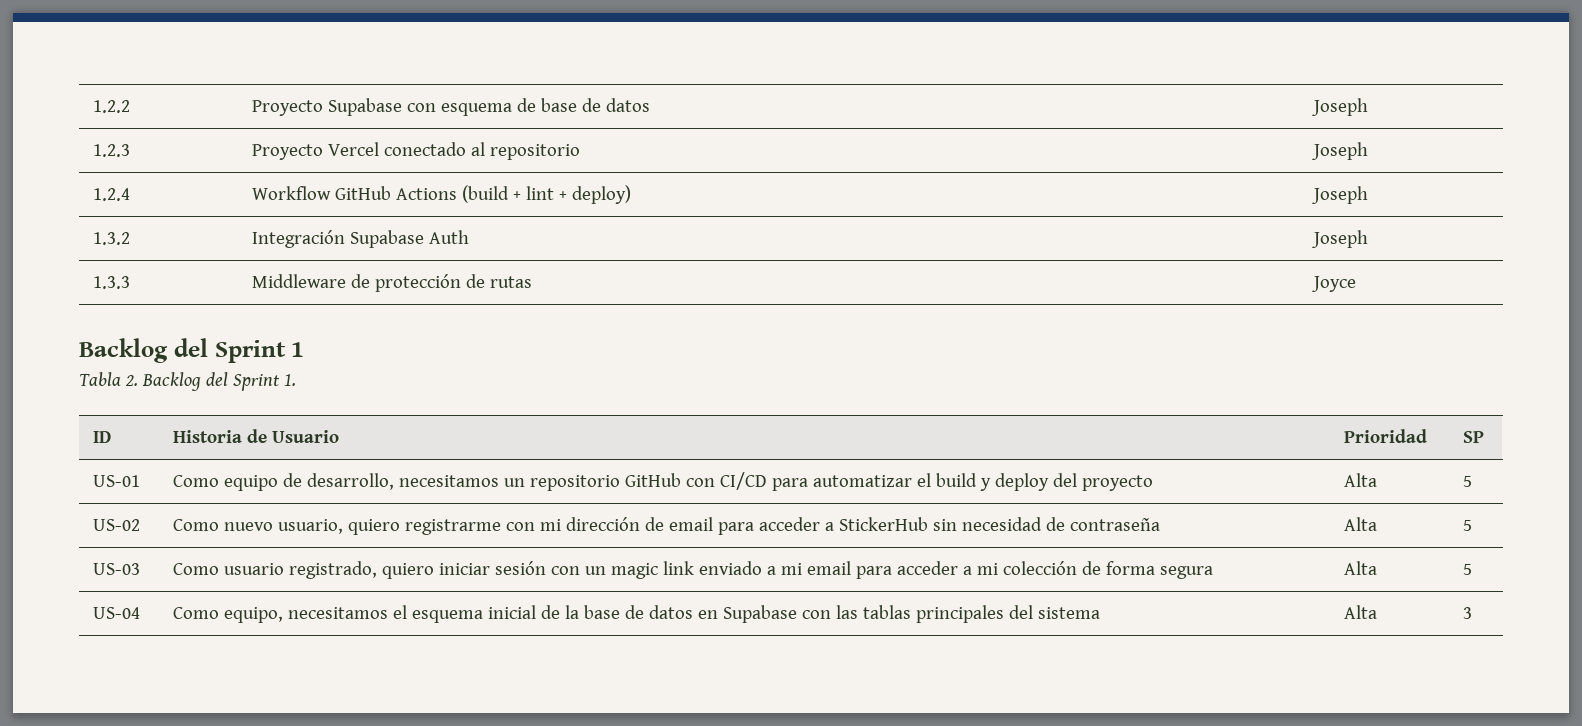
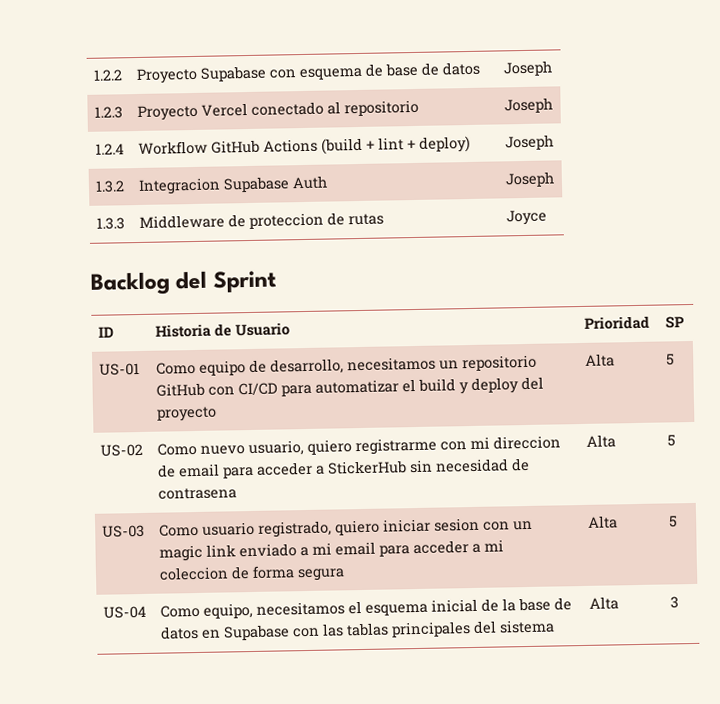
- 1.3.2 | Integración Supabase Auth | Joseph
+ 1.3.2 | Integracion Supabase Auth | Joseph
- 1.3.3 | Middleware de protección de rutas | Joyce
+ 1.3.3 | Middleware de proteccion de rutas | Joyce
- Backlog del Sprint 1
- Tabla 2. Backlog del Sprint 1.
+ Backlog del Sprint
- US-02 | Como nuevo usuario, quiero registrarme con mi dirección de email para acceder a StickerHub sin necesidad de contraseña | Alta | 5
+ US-02 | Como nuevo usuario, quiero registrarme con mi direccion de email para acceder a StickerHub sin necesidad de contrasena | Alta | 5
- US-03 | Como usuario registrado, quiero iniciar sesión con un magic link enviado a mi email para acceder a mi colección de forma segura | Alta | 5
+ US-03 | Como usuario registrado, quiero iniciar sesion con un magic link enviado a mi email para acceder a mi coleccion de forma segura | Alta | 5

